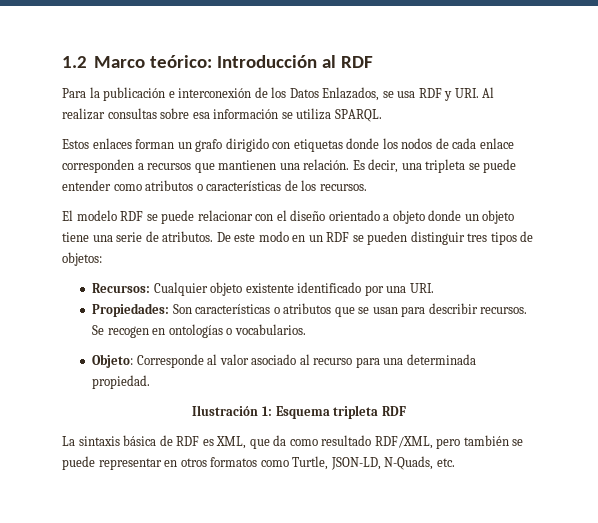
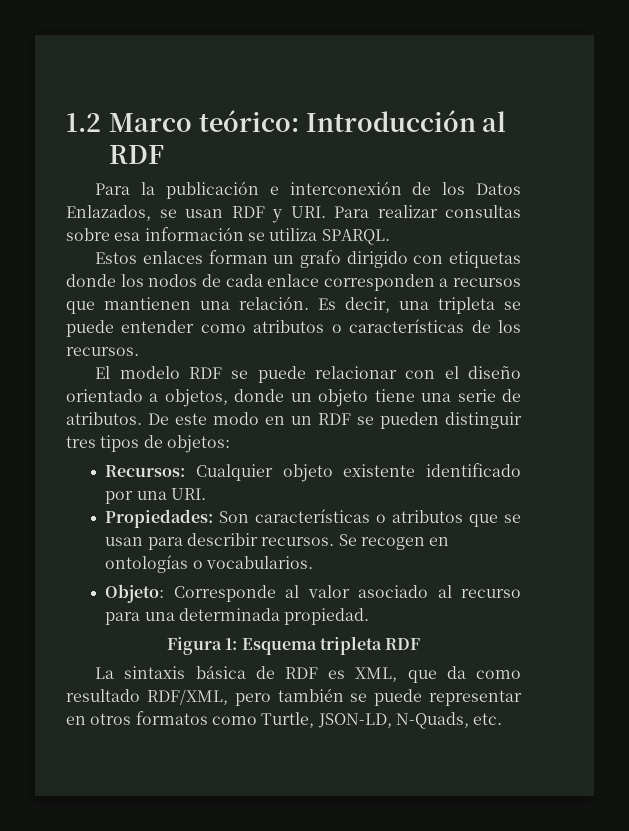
- Para la publicación e interconexión de los Datos Enlazados, se usa RDF y URI. Al realizar consultas sobre esa información se utiliza SPARQL.
+ Para la publicación e interconexión de los Datos Enlazados, se usan RDF y URI. Para realizar consultas sobre esa información se utiliza SPARQL.
- El modelo RDF se puede relacionar con el diseño orientado a objeto donde un objeto tiene una serie de atributos.
+ El modelo RDF se puede relacionar con el diseño orientado a objetos, donde un objeto tiene una serie de atributos.
- Ilustración 1: Esquema tripleta RDF
+ Figura 1: Esquema tripleta RDF

